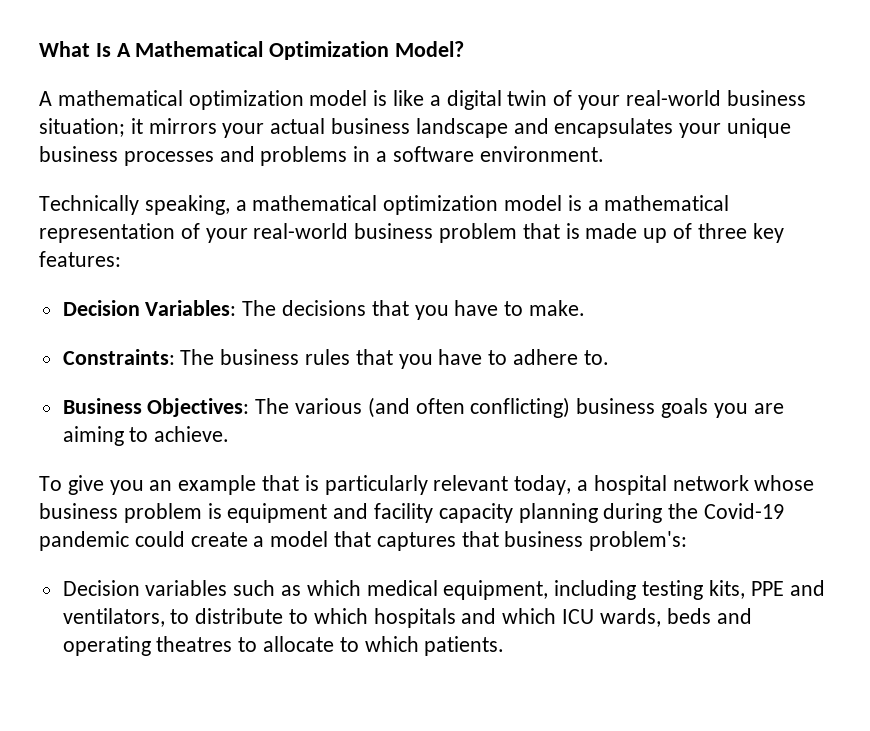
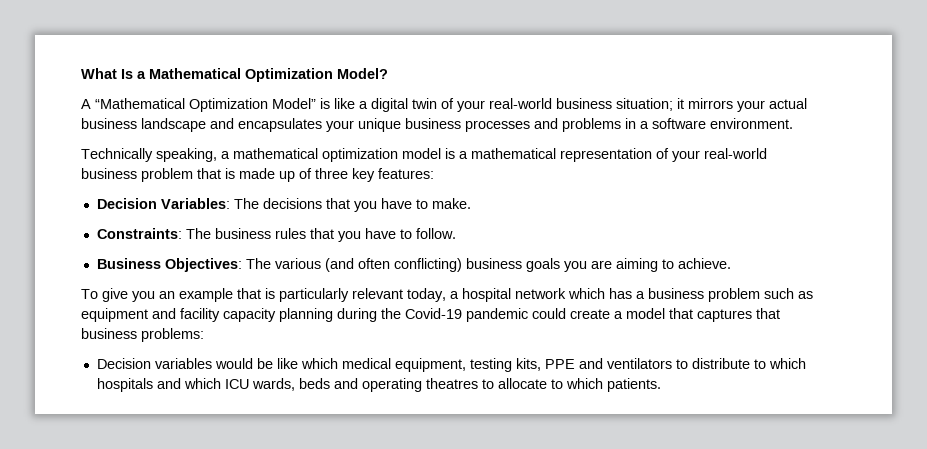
- What Is A Mathematical Optimization Model?
+ What Is a Mathematical Optimization Model?
- A mathematical optimization model is like a digital twin of your real-world business situation; it mirrors your actual business landscape and encapsulates your unique business processes and problems in a software environment.
+ A “Mathematical Optimization Model” is like a digital twin of your real-world business situation; it mirrors your actual business landscape and encapsulates your unique business processes and problems in a software environment.
- Constraints: The business rules that you have to adhere to.
+ Constraints: The business rules that you have to follow.
- To give you an example that is particularly relevant today, a hospital network whose business problem is equipment and facility capacity planning during the Covid-19 pandemic could create a model that captures that business problem's:
+ To give you an example that is particularly relevant today, a hospital network which has a business problem such as equipment and facility capacity planning during the Covid-19 pandemic could create a model that captures that business problems:
- Decision variables such as which medical equipment, including testing kits, PPE and ventilators, to distribute to which hospitals and which ICU wards, beds and operating theatres to allocate to which patients.
+ Decision variables would be like which medical equipment, testing kits, PPE and ventilators to distribute to which hospitals and which ICU wards, beds and operating theatres to allocate to which patients.

